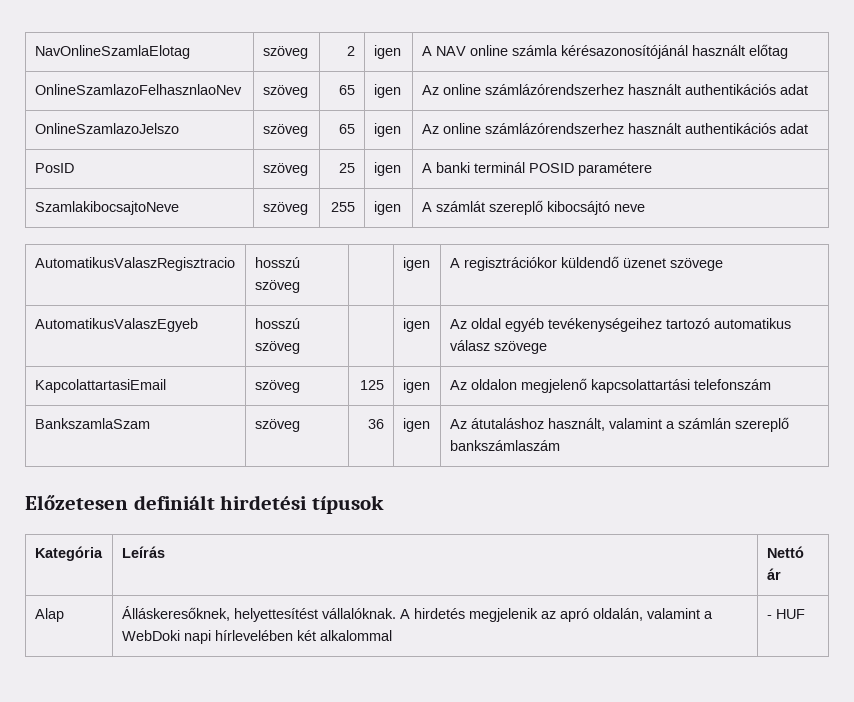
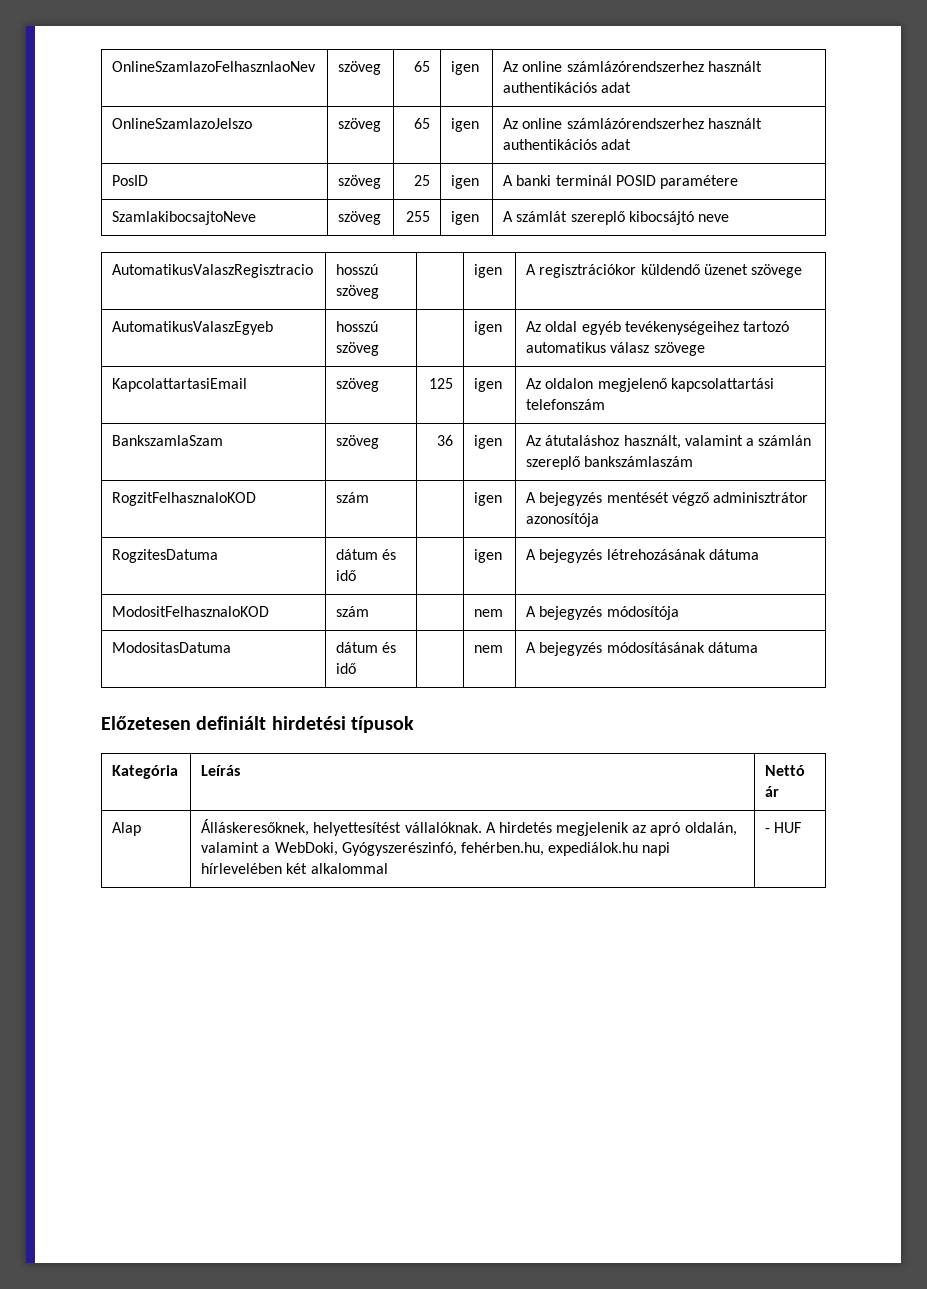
- NavOnlineSzamlaElotag | szöveg | 2 | igen | A NAV online számla kérésazonosítójánál használt előtag
+ RogzitFelhasznaloKOD | szám | | igen | A bejegyzés mentését végző adminisztrátor azonosítója
+ RogzitesDatuma | dátum és idő | | igen | A bejegyzés létrehozásának dátuma
+ ModositFelhasznaloKOD | szám | | nem | A bejegyzés módosítója
+ ModositasDatuma | dátum és idő | | nem | A bejegyzés módosításának dátuma
- Alap | Álláskeresőknek, helyettesítést vállalóknak. A hirdetés megjelenik az apró oldalán, valamint a WebDoki napi hírlevelében két alkalommal | - HUF
+ Alap | Álláskeresőknek, helyettesítést vállalóknak. A hirdetés megjelenik az apró oldalán, valamint a WebDoki, Gyógyszerészinfó, fehérben.hu, expediálok.hu napi hírlevelében két alkalommal | - HUF

